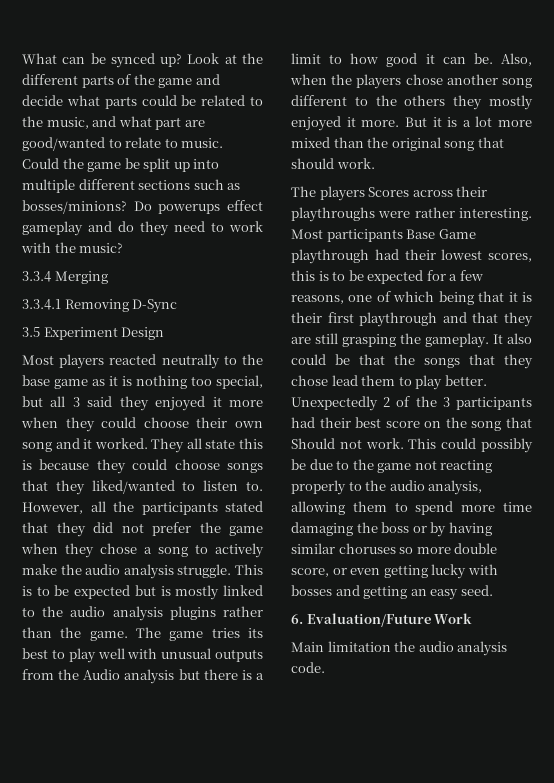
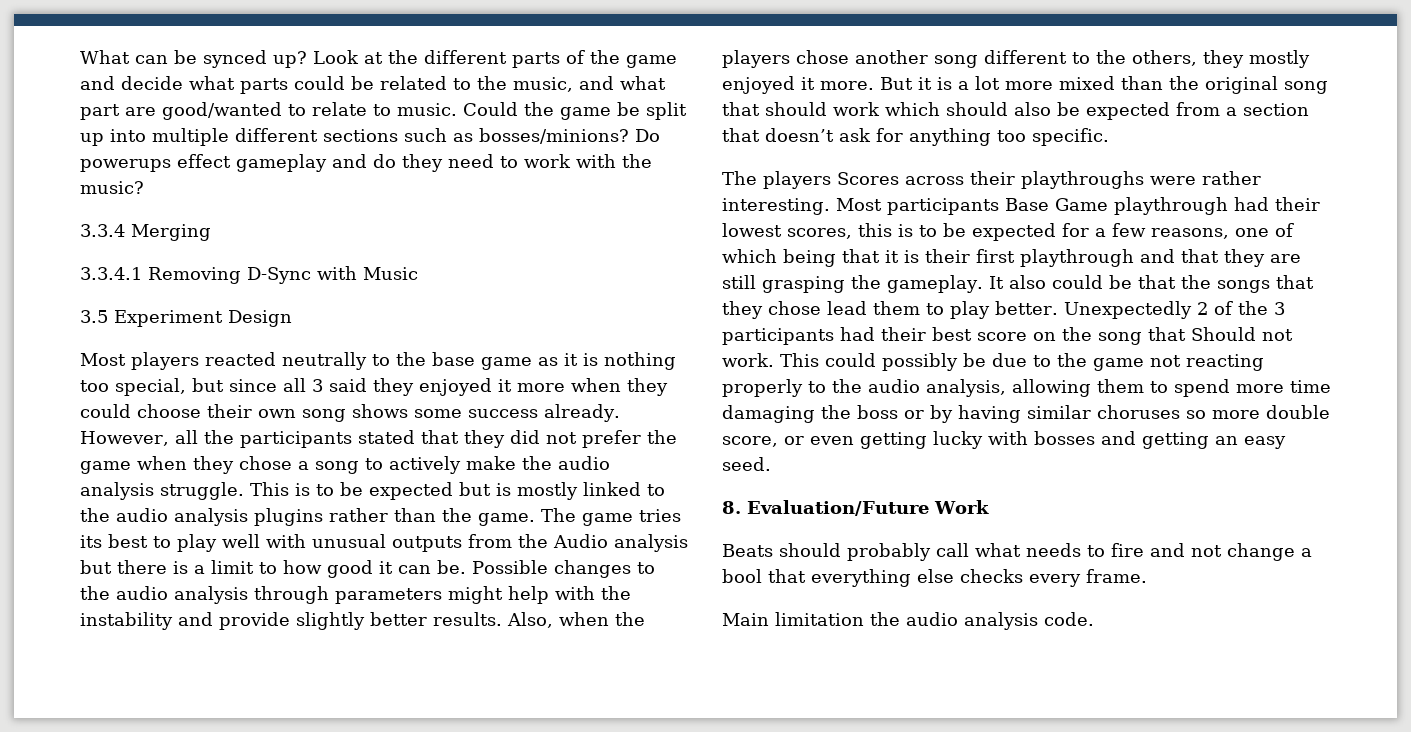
- 3.3.4.1 Removing D-Sync
+ 3.3.4.1 Removing D-Sync with Music
- Most players reacted neutrally to the base game as it is nothing too special, but all 3 said they enjoyed it more when they could choose their own song and it worked. They all state this is because they could choose songs that they liked/wanted to listen to.
+ Most players reacted neutrally to the base game as it is nothing too special, but since all 3 said they enjoyed it more when they could choose their own song shows some success already.
+ Possible changes to the audio analysis through parameters might help with the instability and provide slightly better results.
- Also, when the players chose another song different to the others they mostly enjoyed it more.
+ Also, when the players chose another song different to the others, they mostly enjoyed it more.
- But it is a lot more mixed than the original song that should work.
+ But it is a lot more mixed than the original song that should work which should also be expected from a section that doesn’t ask for anything too specific.
- 6. Evaluation/Future Work
+ 8. Evaluation/Future Work
+ Beats should probably call what needs to fire and not change a bool that everything else checks every frame.

